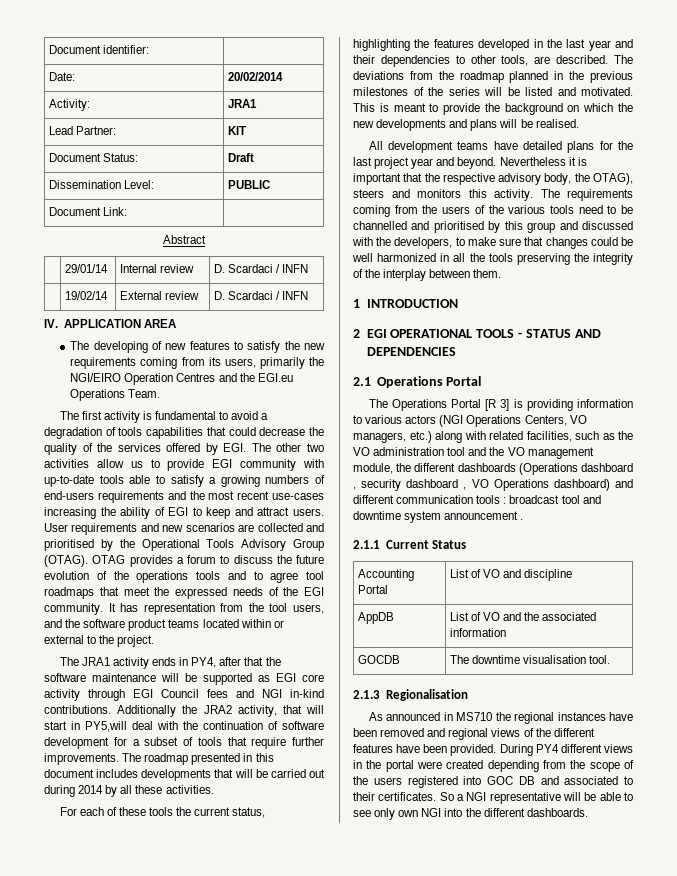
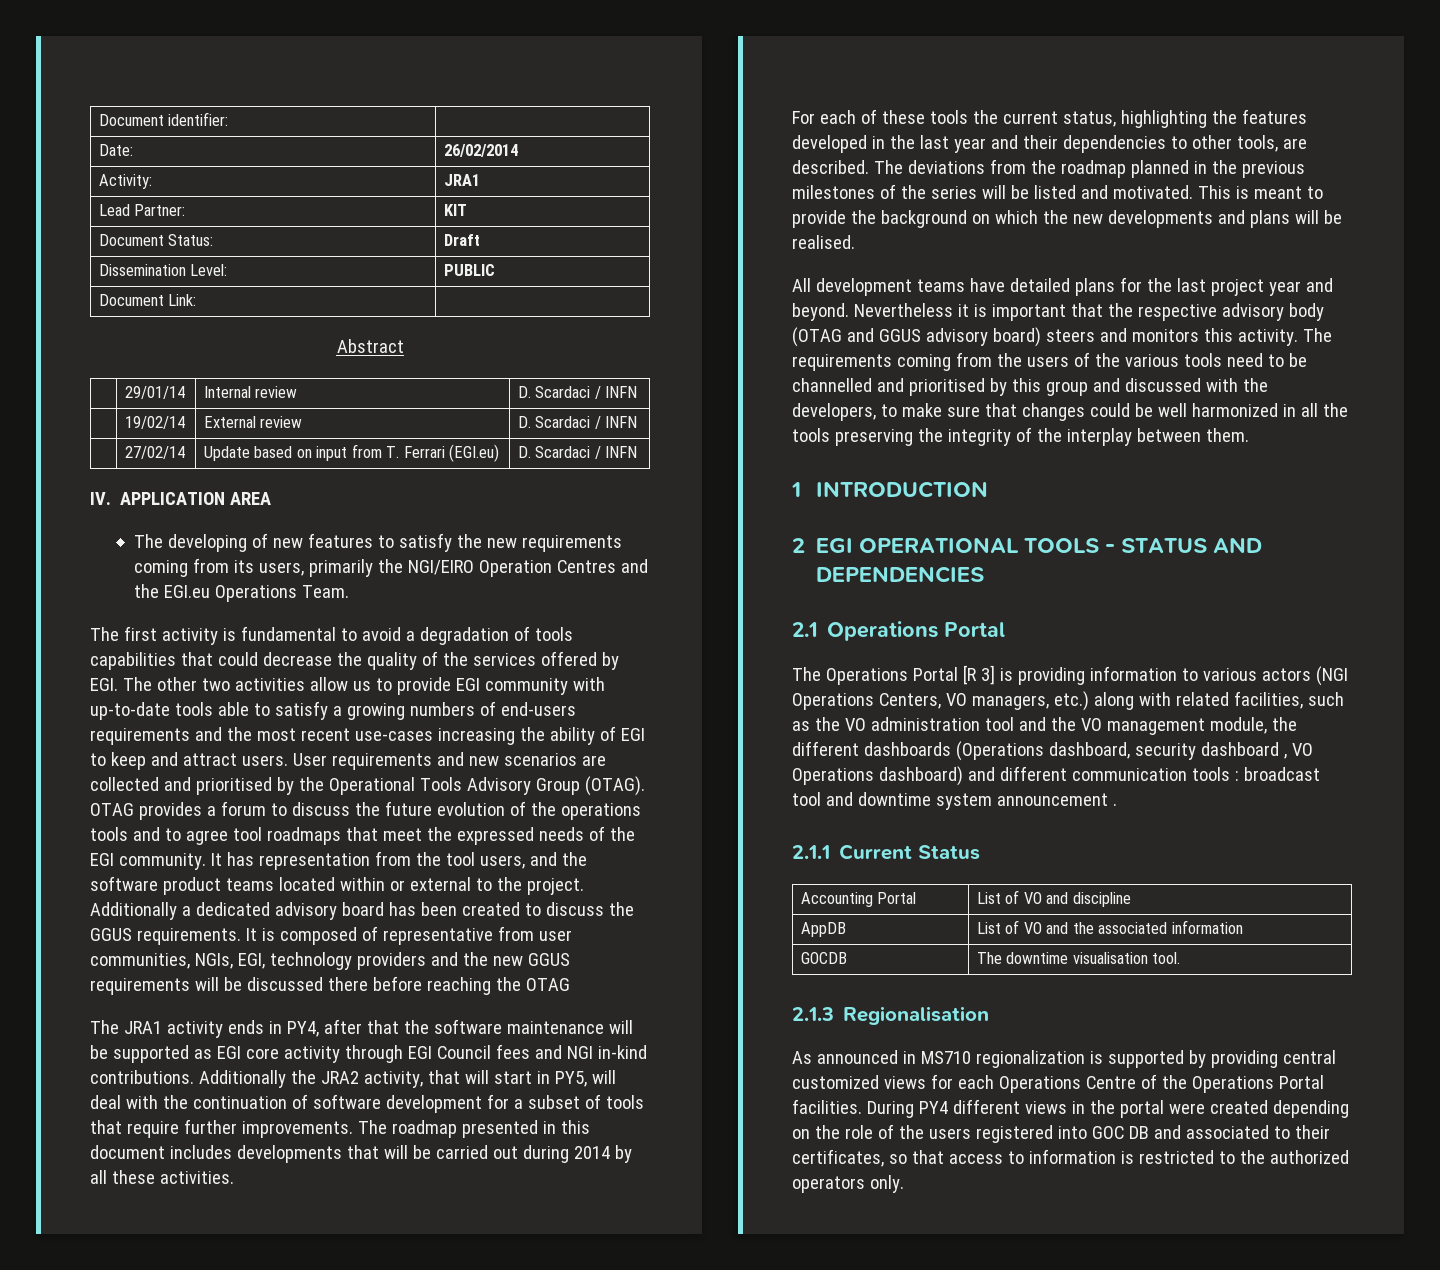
- Date: | 20/02/2014
+ Date: | 26/02/2014
+ | 27/02/14 | Update based on input from T. Ferrari (EGI.eu) | D. Scardaci / INFN
+ Additionally a dedicated advisory board has been created to discuss the GGUS requirements. It is composed of representative from user communities, NGIs, EGI, technology providers and the new GGUS requirements will be discussed there before reaching the OTAG
- Additionally the JRA2 activity, that will start in PY5,will deal with the continuation of software development for a subset of tools that require further improvements.
+ Additionally the JRA2 activity, that will start in PY5, will deal with the continuation of software development for a subset of tools that require further improvements.
- Nevertheless it is important that the respective advisory body, the OTAG), steers and monitors this activity.
+ Nevertheless it is important that the respective advisory body (OTAG and GGUS advisory board) steers and monitors this activity.
- The Operations Portal [R 3] is providing information to various actors (NGI Operations Centers, VO managers, etc.) along with related facilities, such as the VO administration tool and the VO management module, the different dashboards (Operations dashboard , security dashboard , VO Operations dashboard) and different communication tools : broadcast tool and downtime system announcement .
+ The Operations Portal [R 3] is providing information to various actors (NGI Operations Centers, VO managers, etc.) along with related facilities, such as the VO administration tool and the VO management module, the different dashboards (Operations dashboard, security dashboard , VO Operations dashboard) and different communication tools : broadcast tool and downtime system announcement .
- As announced in MS710 the regional instances have been removed and regional views of the different features have been provided.
+ As announced in MS710 regionalization is supported by providing central customized views for each Operations Centre of the Operations Portal facilities.
- During PY4 different views in the portal were created depending from the scope of the users registered into GOC DB and associated to their certificates. So a NGI representative will be able to see only own NGI into the different dashboards.
+ During PY4 different views in the portal were created depending on the role of the users registered into GOC DB and associated to their certificates, so that access to information is restricted to the authorized operators only.

